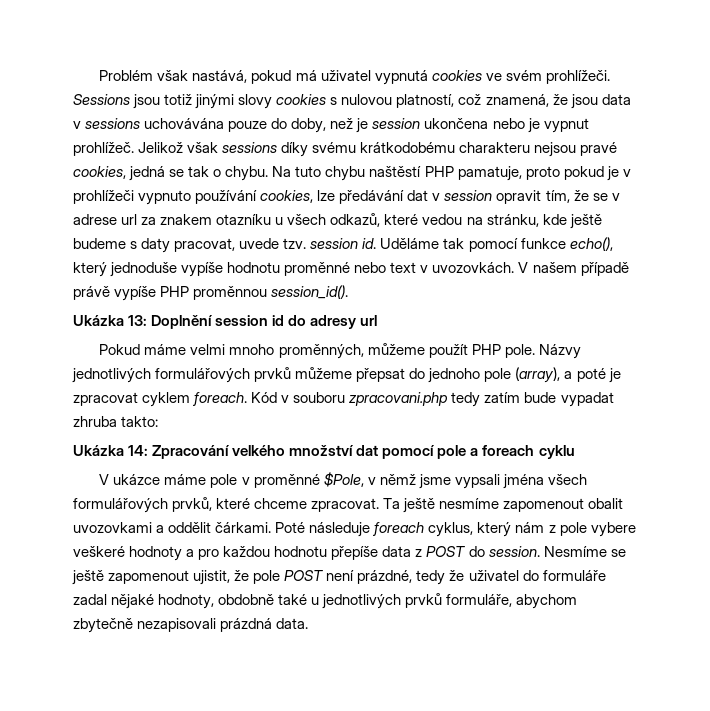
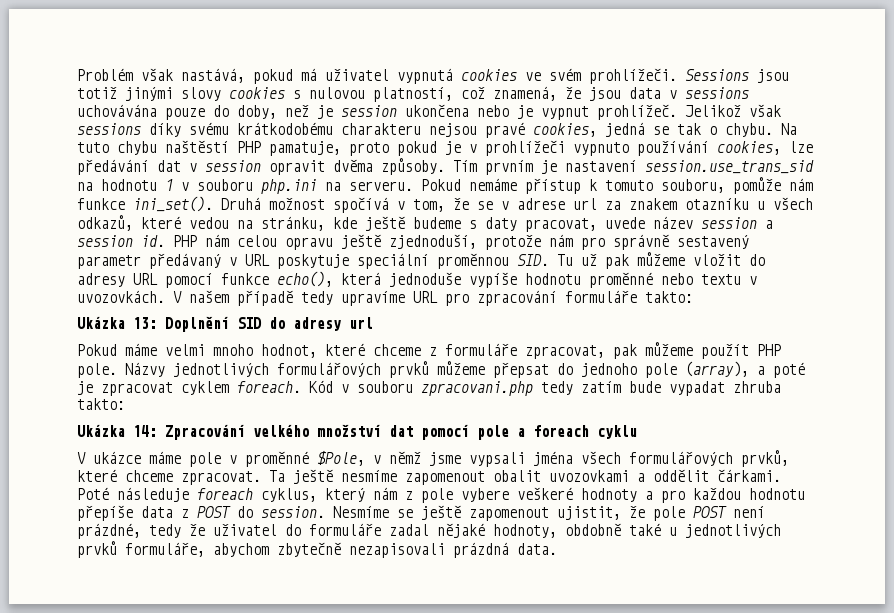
- Na tuto chybu naštěstí PHP pamatuje, proto pokud je v prohlížeči vypnuto používání cookies, lze předávání dat v session opravit tím, že se v adrese url za znakem otazníku u všech odkazů, které vedou na stránku, kde ještě budeme s daty pracovat, uvede tzv. session id. Uděláme tak pomocí funkce echo(), který jednoduše vypíše hodnotu proměnné nebo text v uvozovkách.
+ Na tuto chybu naštěstí PHP pamatuje, proto pokud je v prohlížeči vypnuto používání cookies, lze předávání dat v session opravit dvěma způsoby. Tím prvním je nastavení session.use_trans_sid na hodnotu 1 v souboru php.ini na serveru. Pokud nemáme přístup k tomuto souboru, pomůže nám funkce ini_set(). Druhá možnost spočívá v tom, že se v adrese url za znakem otazníku u všech odkazů, které vedou na stránku, kde ještě budeme s daty pracovat, uvede název session a session id. PHP nám celou opravu ještě zjednoduší, protože nám pro správně sestavený parametr předávaný v URL poskytuje speciální proměnnou SID. Tu už pak můžeme vložit do adresy URL pomocí funkce echo(), která jednoduše vypíše hodnotu proměnné nebo textu v uvozovkách.
- V našem případě právě vypíše PHP proměnnou session_id().
+ V našem případě tedy upravíme URL pro zpracování formuláře takto:
- Ukázka 13: Doplnění session id do adresy url
+ Ukázka 13: Doplnění SID do adresy url
- Pokud máme velmi mnoho proměnných, můžeme použít PHP pole.
+ Pokud máme velmi mnoho hodnot, které chceme z formuláře zpracovat, pak můžeme použít PHP pole.

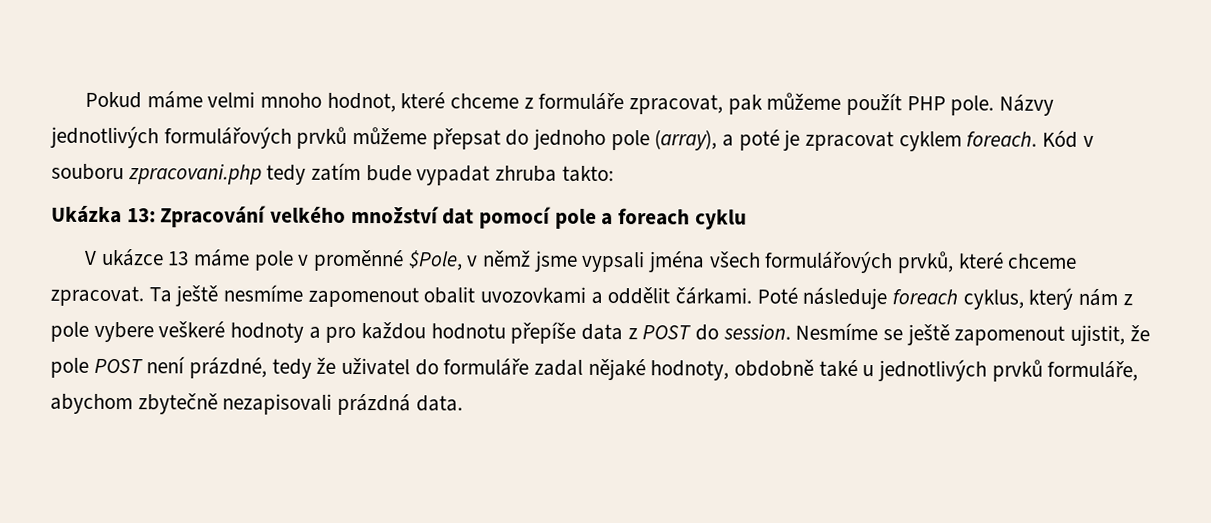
- Problém však nastává, pokud má uživatel vypnutá cookies ve svém prohlížeči. Sessions jsou totiž jinými slovy cookies s nulovou platností, což znamená, že jsou data v sessions uchovávána pouze do doby, než je session ukončena nebo je vypnut prohlížeč. Jelikož však sessions díky svému krátkodobému charakteru nejsou pravé cookies, jedná se tak o chybu. Na tuto chybu naštěstí PHP pamatuje, proto pokud je v prohlížeči vypnuto používání cookies, lze předávání dat v session opravit dvěma způsoby. Tím prvním je nastavení session.use_trans_sid na hodnotu 1 v souboru php.ini na serveru. Pokud nemáme přístup k tomuto souboru, pomůže nám funkce ini_set(). Druhá možnost spočívá v tom, že se v adrese url za znakem otazníku u všech odkazů, které vedou na stránku, kde ještě budeme s daty pracovat, uvede název session a session id. PHP nám celou opravu ještě zjednoduší, protože nám pro správně sestavený parametr předávaný v URL poskytuje speciální proměnnou SID. Tu už pak můžeme vložit do adresy URL pomocí funkce echo(), která jednoduše vypíše hodnotu proměnné nebo textu v uvozovkách. V našem případě tedy upravíme URL pro zpracování formuláře takto:
- Ukázka 13: Doplnění SID do adresy url
- Ukázka 14: Zpracování velkého množství dat pomocí pole a foreach cyklu
+ Ukázka 13: Zpracování velkého množství dat pomocí pole a foreach cyklu
- V ukázce máme pole v proměnné $Pole, v němž jsme vypsali jména všech formulářových prvků, které chceme zpracovat.
+ V ukázce 13 máme pole v proměnné $Pole, v němž jsme vypsali jména všech formulářových prvků, které chceme zpracovat.

